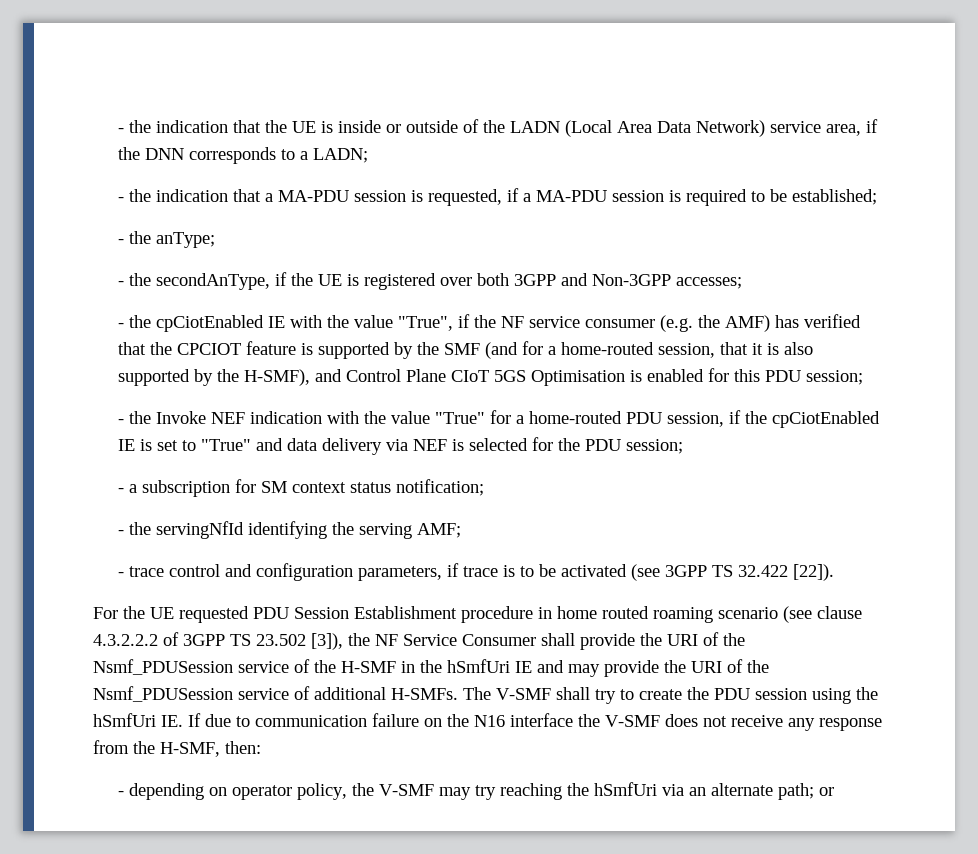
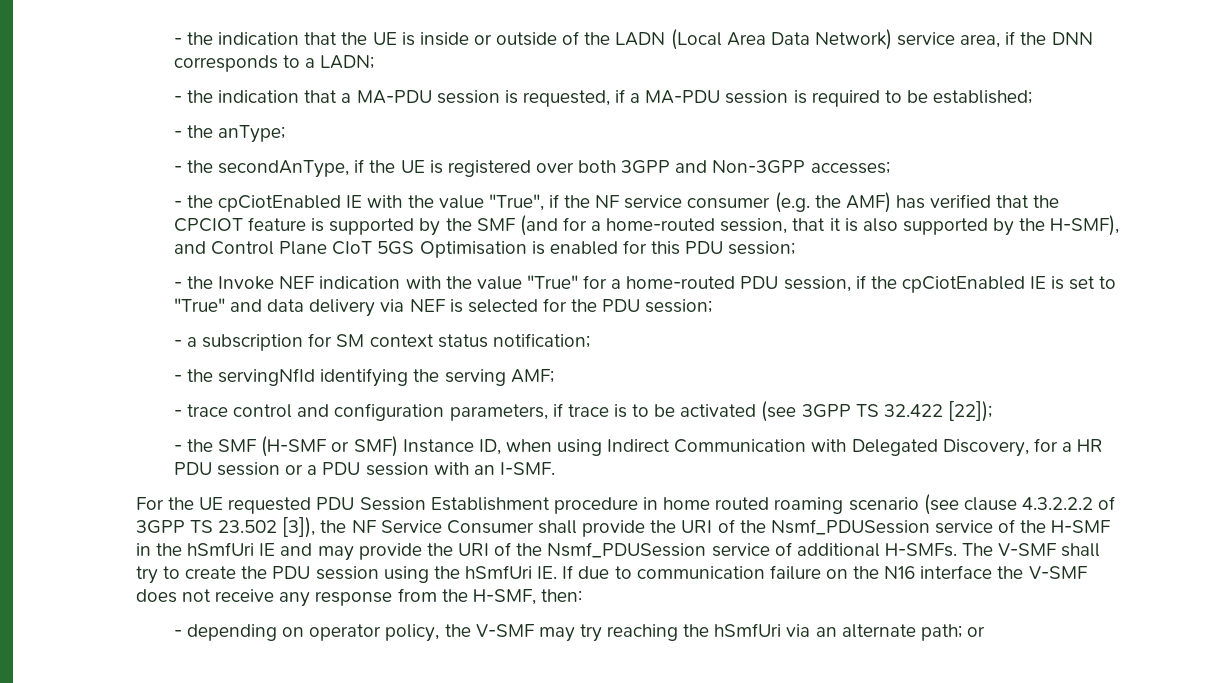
- - trace control and configuration parameters, if trace is to be activated (see 3GPP TS 32.422 [22]).
+ - trace control and configuration parameters, if trace is to be activated (see 3GPP TS 32.422 [22]);
+ - the SMF (H-SMF or SMF) Instance ID, when using Indirect Communication with Delegated Discovery, for a HR PDU session or a PDU session with an I-SMF.

